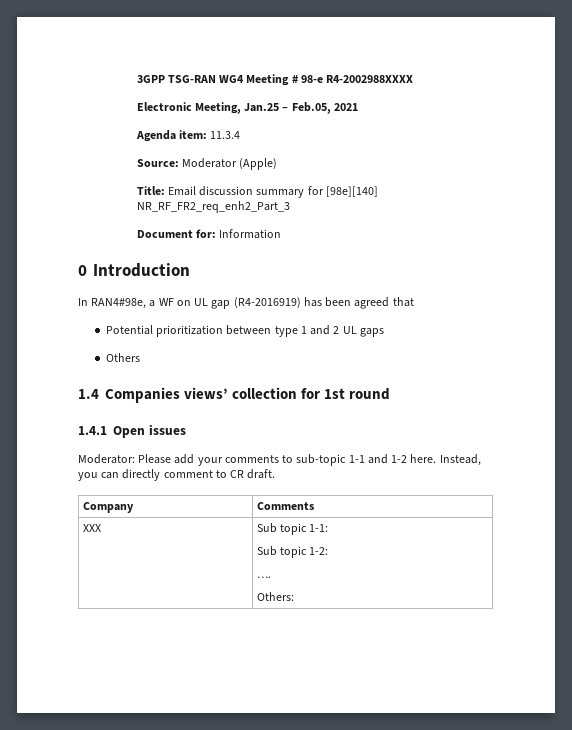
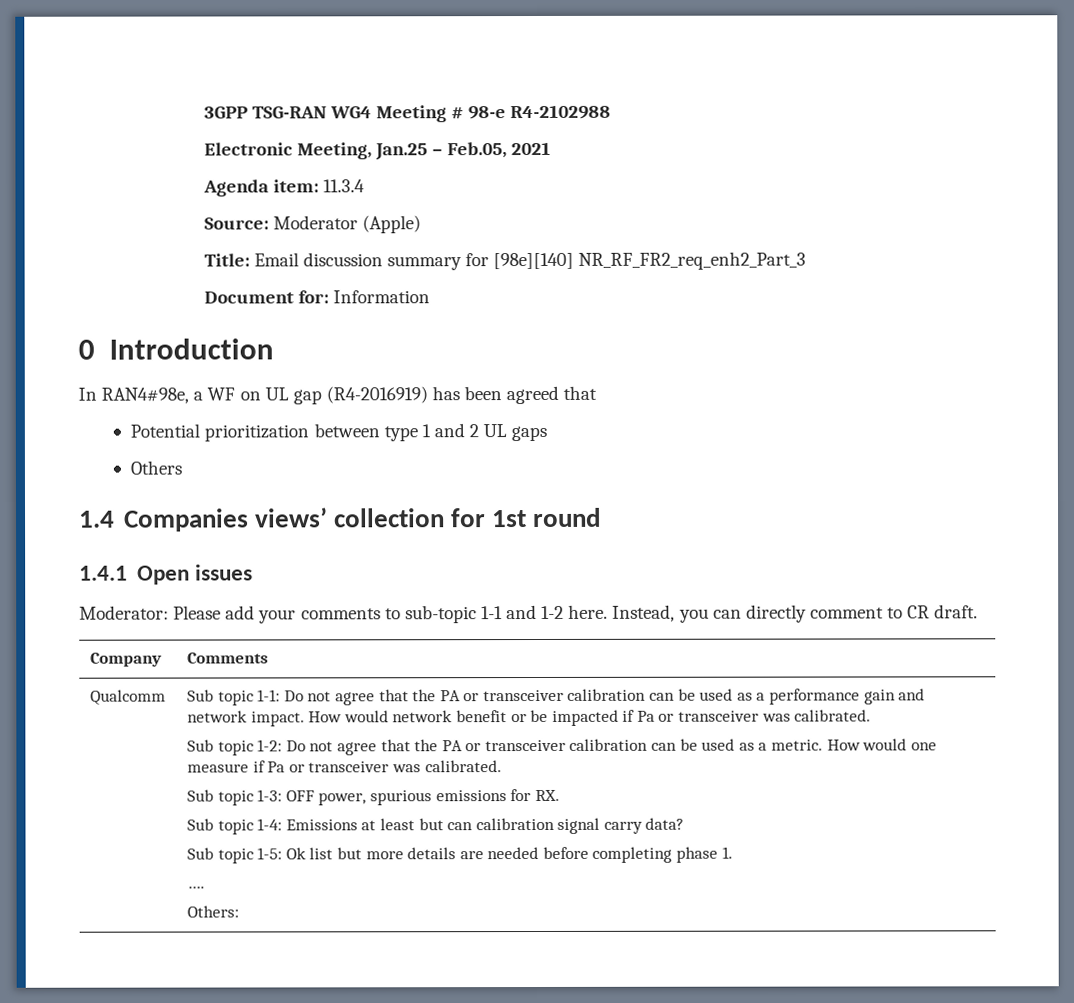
- 3GPP TSG-RAN WG4 Meeting # 98-e R4-2002988XXXX
+ 3GPP TSG-RAN WG4 Meeting # 98-e R4-2102988
- XXX
+ Qualcomm
- Sub topic 1-1:
- Sub topic 1-2:
+ Sub topic 1-1: Do not agree that the PA or transceiver calibration can be used as a performance gain and network impact. How would network benefit or be impacted if Pa or transceiver was calibrated.
+ Sub topic 1-2: Do not agree that the PA or transceiver calibration can be used as a metric. How would one measure if Pa or transceiver was calibrated.
+ Sub topic 1-3: OFF power, spurious emissions for RX.
+ Sub topic 1-4: Emissions at least but can calibration signal carry data?
+ Sub topic 1-5: Ok list but more details are needed before completing phase 1.

